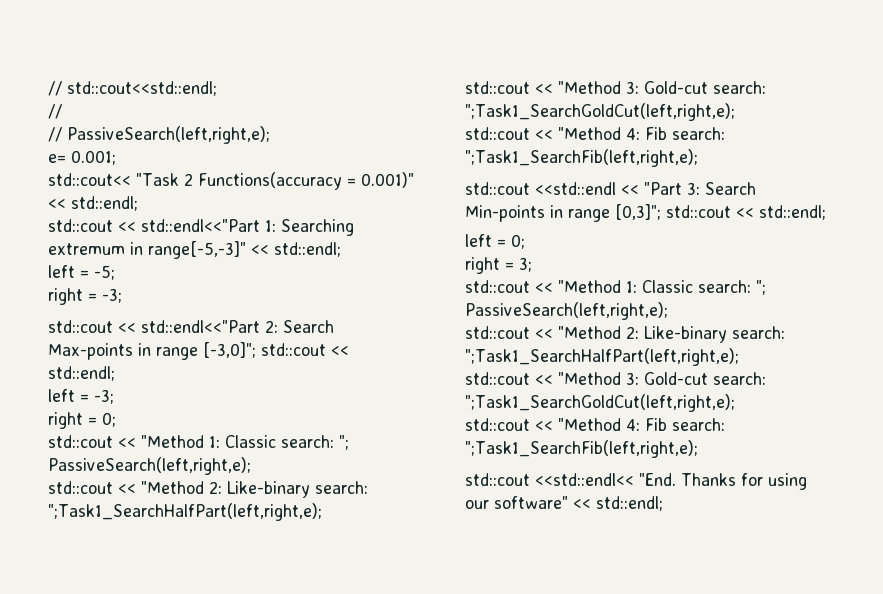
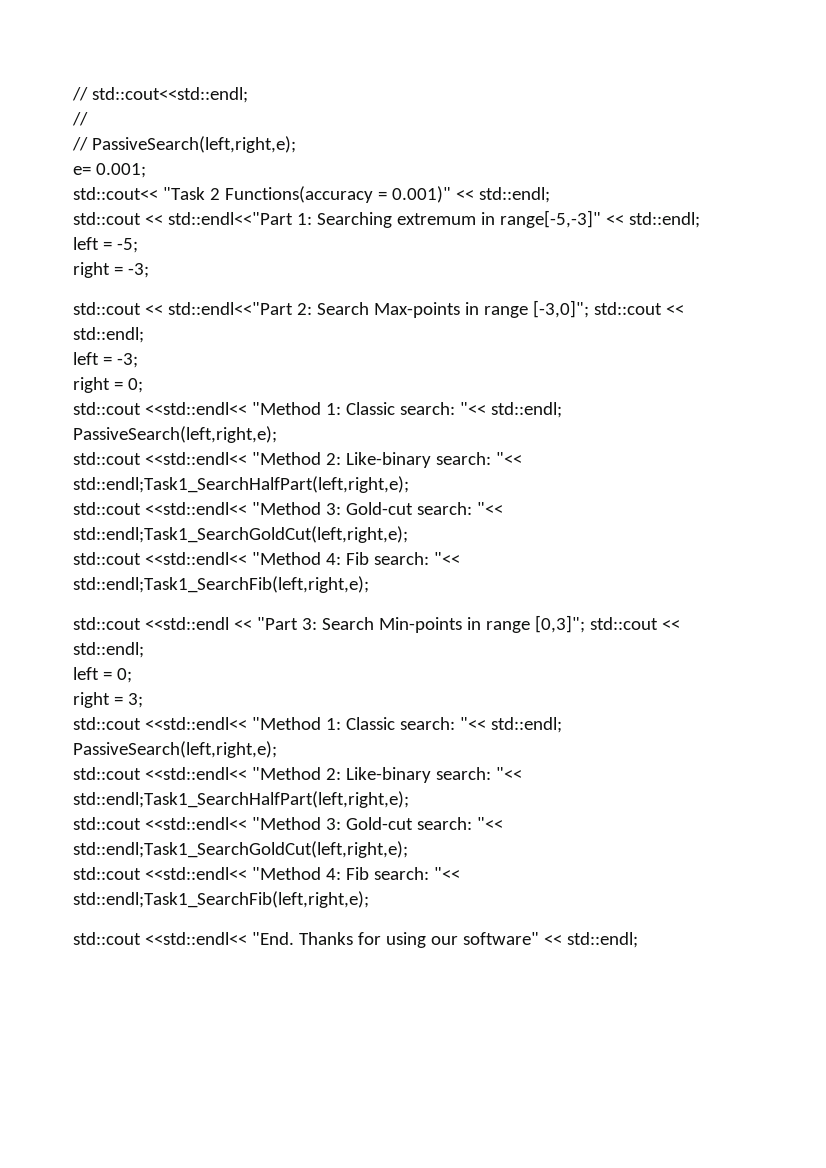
  right = 0;
- std::cout << "Method 1: Classic search: "; PassiveSearch(left,right,e);
- std::cout << "Method 2: Like-binary search: ";Task1_SearchHalfPart(left,right,e);
- std::cout << "Method 3: Gold-cut search: ";Task1_SearchGoldCut(left,right,e);
- std::cout << "Method 4: Fib search: ";Task1_SearchFib(left,right,e);
+ std::cout <<std::endl<< "Method 1: Classic search: "<< std::endl; PassiveSearch(left,right,e);
+ std::cout <<std::endl<< "Method 2: Like-binary search: "<< std::endl;Task1_SearchHalfPart(left,right,e);
+ std::cout <<std::endl<< "Method 3: Gold-cut search: "<< std::endl;Task1_SearchGoldCut(left,right,e);
+ std::cout <<std::endl<< "Method 4: Fib search: "<< std::endl;Task1_SearchFib(left,right,e);
  right = 3;
- std::cout << "Method 1: Classic search: "; PassiveSearch(left,right,e);
- std::cout << "Method 2: Like-binary search: ";Task1_SearchHalfPart(left,right,e);
- std::cout << "Method 3: Gold-cut search: ";Task1_SearchGoldCut(left,right,e);
- std::cout << "Method 4: Fib search: ";Task1_SearchFib(left,right,e);
+ std::cout <<std::endl<< "Method 1: Classic search: "<< std::endl; PassiveSearch(left,right,e);
+ std::cout <<std::endl<< "Method 2: Like-binary search: "<< std::endl;Task1_SearchHalfPart(left,right,e);
+ std::cout <<std::endl<< "Method 3: Gold-cut search: "<< std::endl;Task1_SearchGoldCut(left,right,e);
+ std::cout <<std::endl<< "Method 4: Fib search: "<< std::endl;Task1_SearchFib(left,right,e);

